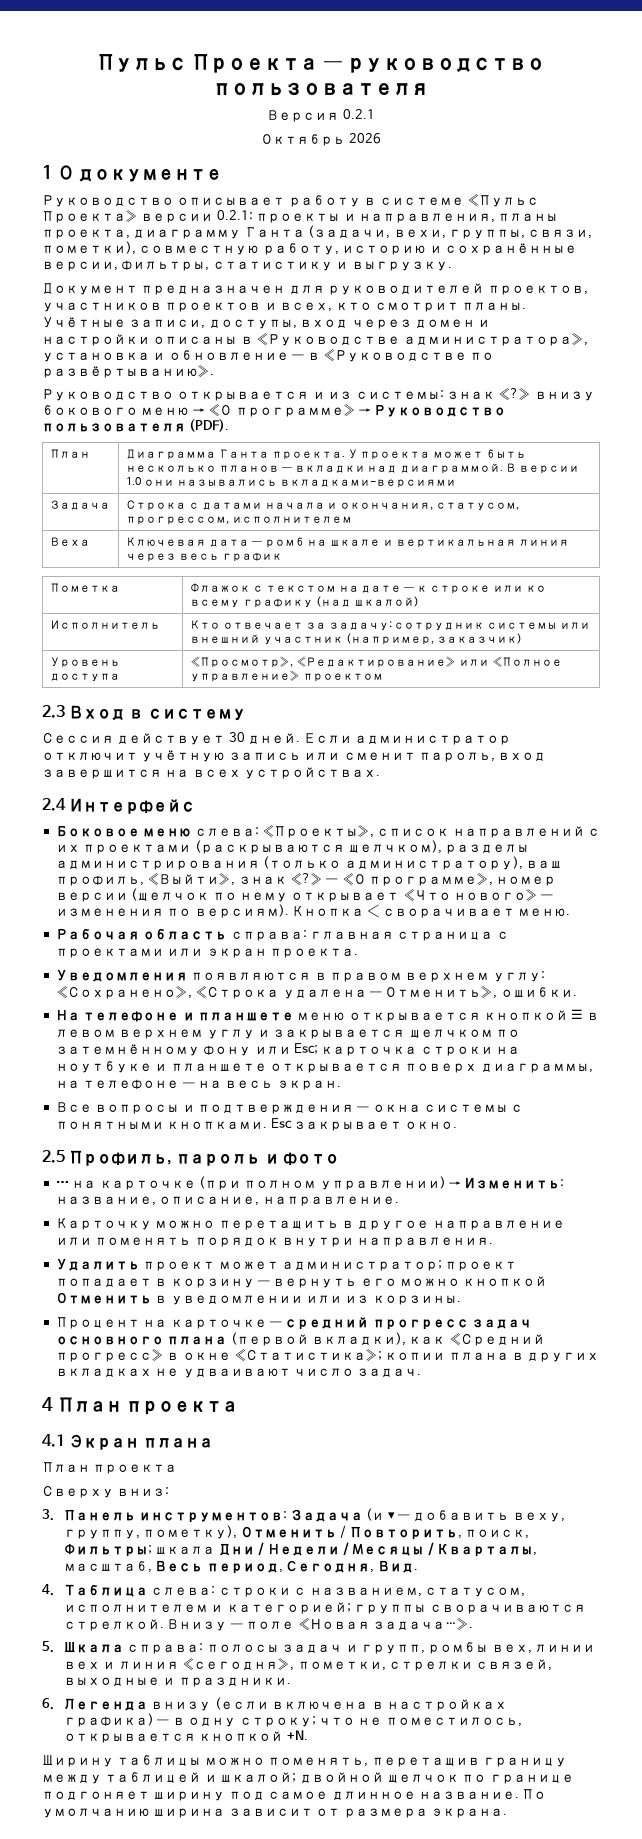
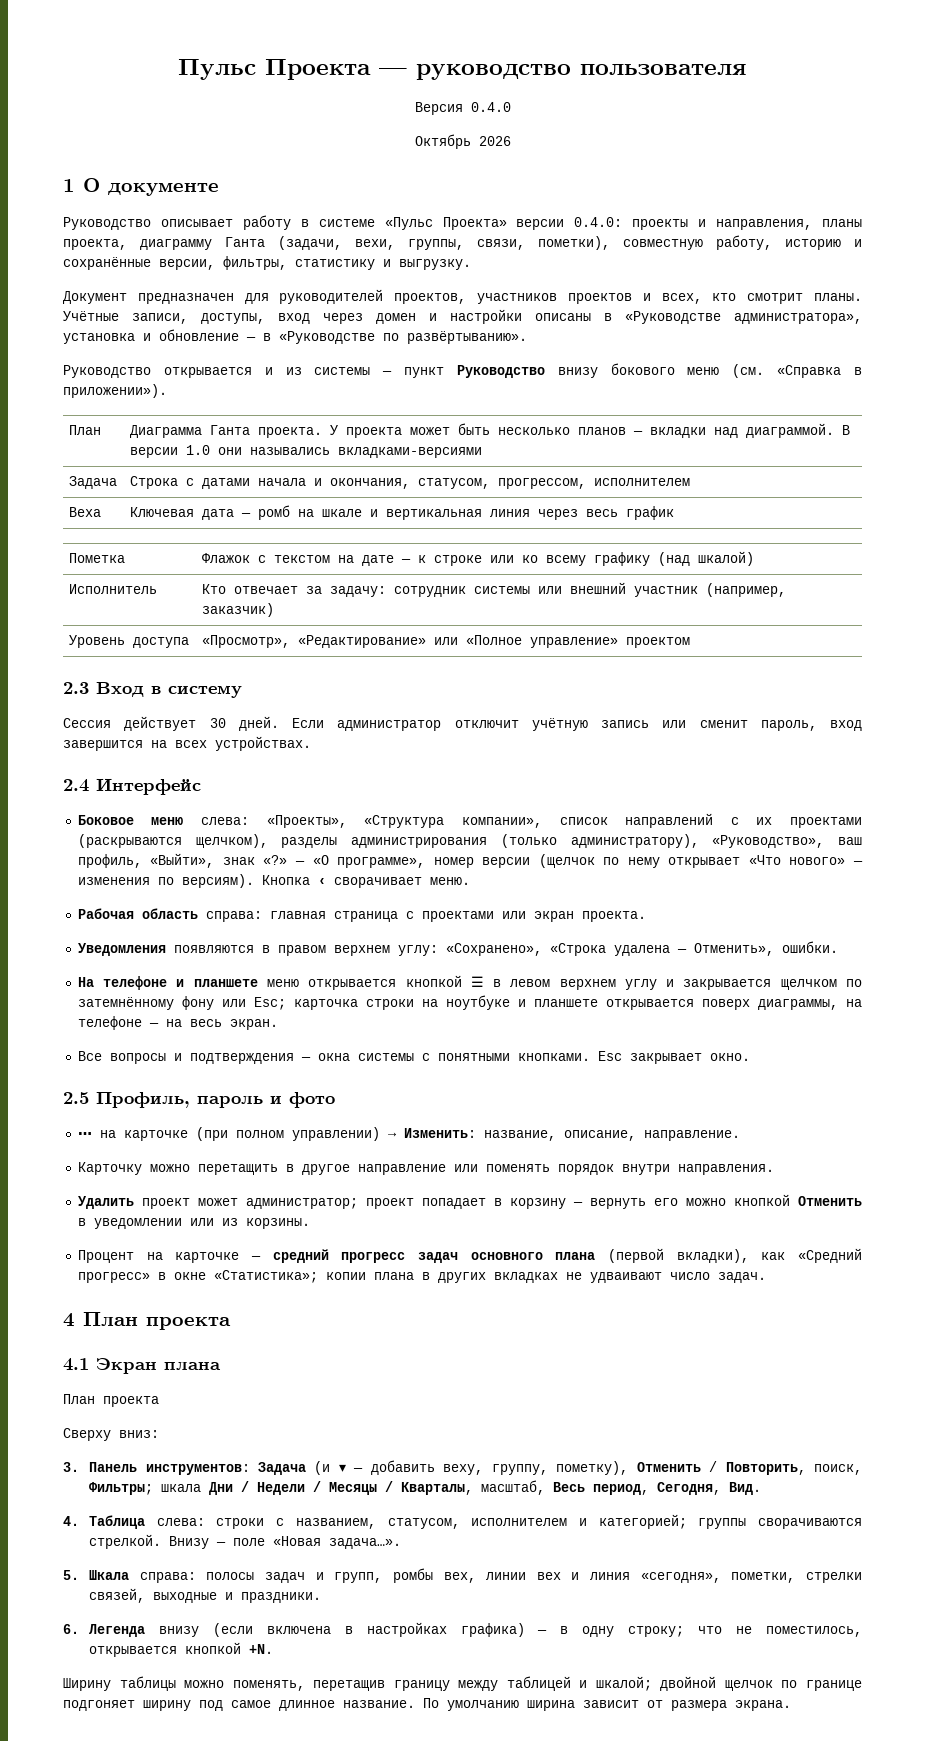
- Версия 0.2.1
+ Версия 0.4.0
- Руководство описывает работу в системе «Пульс Проекта» версии 0.2.1: проекты и направления, планы проекта, диаграмму Ганта (задачи, вехи, группы, связи, пометки), совместную работу, историю и сохранённые версии, фильтры, статистику и выгрузку.
+ Руководство описывает работу в системе «Пульс Проекта» версии 0.4.0: проекты и направления, планы проекта, диаграмму Ганта (задачи, вехи, группы, связи, пометки), совместную работу, историю и сохранённые версии, фильтры, статистику и выгрузку.
- Руководство открывается и из системы: знак «?» внизу бокового меню → «О программе» → Руководство пользователя (PDF).
+ Руководство открывается и из системы — пункт Руководство внизу бокового меню (см. «Справка в приложении»).
- Боковое меню слева: «Проекты», список направлений с их проектами (раскрываются щелчком), разделы администрирования (только администратору), ваш профиль, «Выйти», знак «?»
+ Боковое меню слева: «Проекты», «Структура компании», список направлений с их проектами (раскрываются щелчком), разделы администрирования (только администратору), «Руководство», ваш профиль, «Выйти», знак «?»

